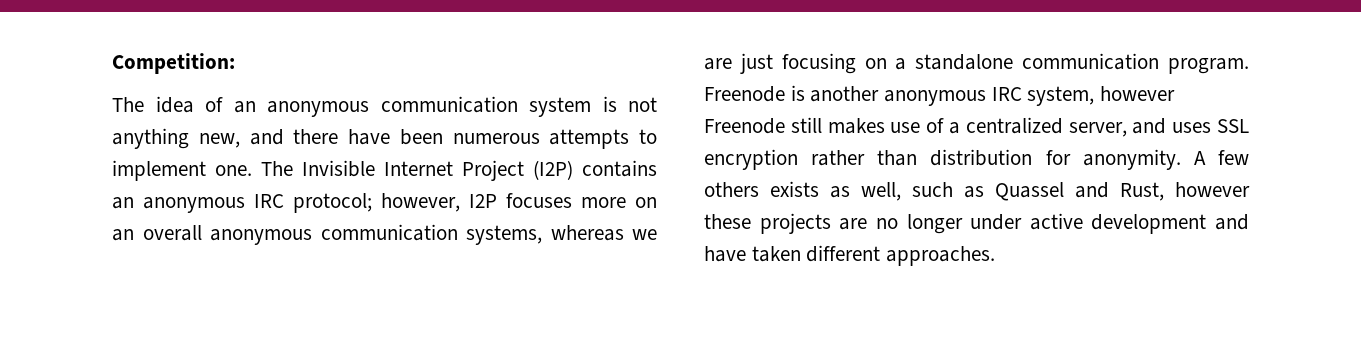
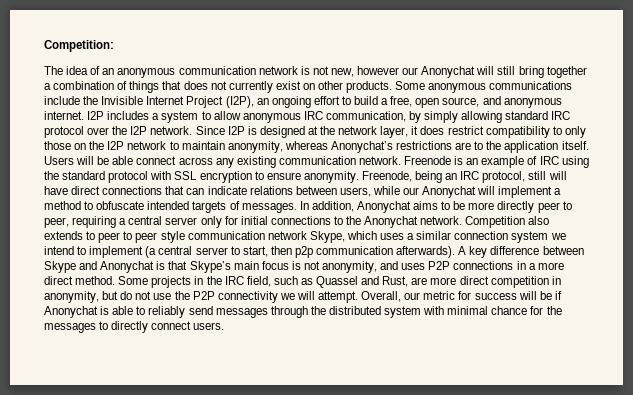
- The idea of an anonymous communication system is not anything new, and there have been numerous attempts to implement one. The Invisible Internet Project (I2P) contains an anonymous IRC protocol; however, I2P focuses more on an overall anonymous communication systems, whereas we are just focusing on a standalone communication program. Freenode is another anonymous IRC system, however Freenode still makes use of a centralized server, and uses SSL encryption rather than distribution for anonymity. A few others exists as well, such as Quassel and Rust, however these projects are no longer under active development and have taken different approaches.
+ The idea of an anonymous communication network is not new, however our Anonychat will still bring together a combination of things that does not currently exist on other products. Some anonymous communications include the Invisible Internet Project (I2P), an ongoing effort to build a free, open source, and anonymous internet. I2P includes a system to allow anonymous IRC communication, by simply allowing standard IRC protocol over the I2P network. Since I2P is designed at the network layer, it does restrict compatibility to only those on the I2P network to maintain anonymity, whereas Anonychat’s restrictions are to the application itself. Users will be able connect across any existing communication network. Freenode is an example of IRC using the standard protocol with SSL encryption to ensure anonymity. Freenode, being an IRC protocol, still will have direct connections that can indicate relations between users, while our Anonychat will implement a method to obfuscate intended targets of messages. In addition, Anonychat aims to be more directly peer to peer, requiring a central server only for initial connections to the Anonychat network. Competition also extends to peer to peer style communication network Skype, which uses a similar connection system we intend to implement (a central server to start, then p2p communication afterwards). A key difference between Skype and Anonychat is that Skype’s main focus is not anonymity, and uses P2P connections in a more direct method. Some projects in the IRC field, such as Quassel and Rust, are more direct competition in anonymity, but do not use the P2P connectivity we will attempt. Overall, our metric for success will be if Anonychat is able to reliably send messages through the distributed system with minimal chance for the messages to directly connect users.

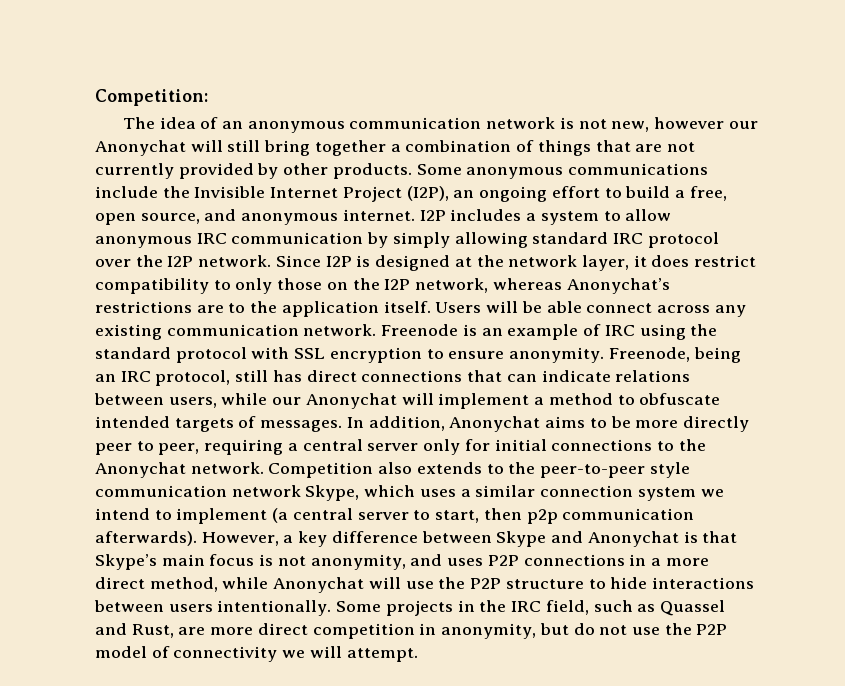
- The idea of an anonymous communication network is not new, however our Anonychat will still bring together a combination of things that does not currently exist on other products.
+ The idea of an anonymous communication network is not new, however our Anonychat will still bring together a combination of things that are not currently provided by other products.
- I2P includes a system to allow anonymous IRC communication, by simply allowing standard IRC protocol over the I2P network.
+ I2P includes a system to allow anonymous IRC communication by simply allowing standard IRC protocol over the I2P network.
- Since I2P is designed at the network layer, it does restrict compatibility to only those on the I2P network to maintain anonymity, whereas Anonychat’s restrictions are to the application itself.
+ Since I2P is designed at the network layer, it does restrict compatibility to only those on the I2P network, whereas Anonychat’s restrictions are to the application itself.
- Freenode, being an IRC protocol, still will have direct connections that can indicate relations between users, while our Anonychat will implement a method to obfuscate intended targets of messages.
+ Freenode, being an IRC protocol, still has direct connections that can indicate relations between users, while our Anonychat will implement a method to obfuscate intended targets of messages.
- Competition also extends to peer to peer style communication network Skype, which uses a similar connection system we intend to implement (a central server to start, then p2p communication afterwards).
+ Competition also extends to the peer-to-peer style communication network Skype, which uses a similar connection system we intend to implement (a central server to start, then p2p communication afterwards).
- A key difference between Skype and Anonychat is that Skype’s main focus is not anonymity, and uses P2P connections in a more direct method.
+ However, a key difference between Skype and Anonychat is that Skype’s main focus is not anonymity, and uses P2P connections in a more direct method, while Anonychat will use the P2P structure to hide interactions between users intentionally.
- Some projects in the IRC field, such as Quassel and Rust, are more direct competition in anonymity, but do not use the P2P connectivity we will attempt. Overall, our metric for success will be if Anonychat is able to reliably send messages through the distributed system with minimal chance for the messages to directly connect users.
+ Some projects in the IRC field, such as Quassel and Rust, are more direct competition in anonymity, but do not use the P2P model of connectivity we will attempt.

